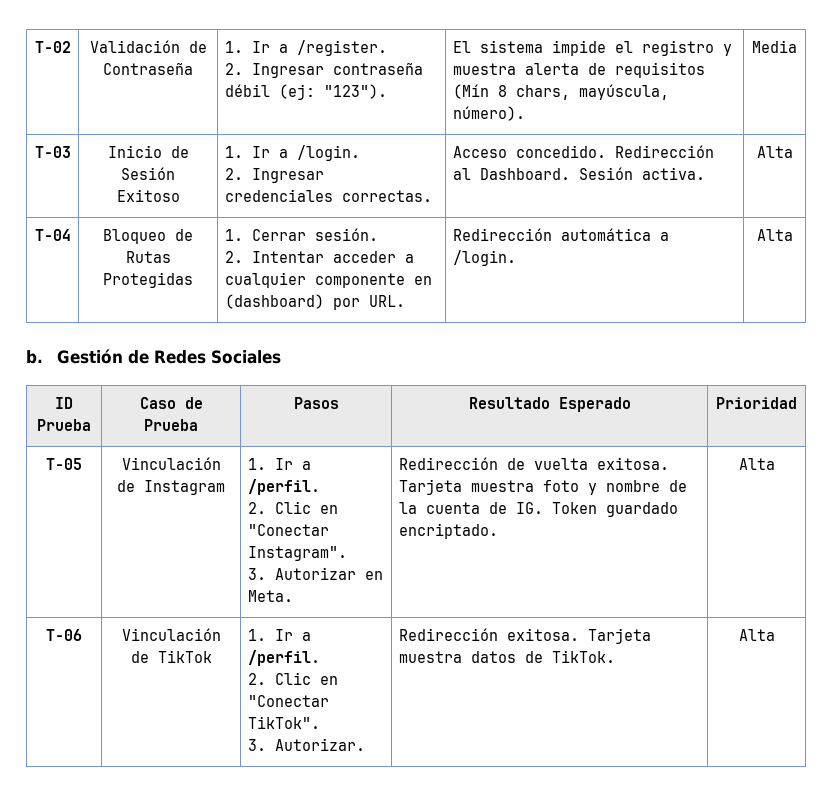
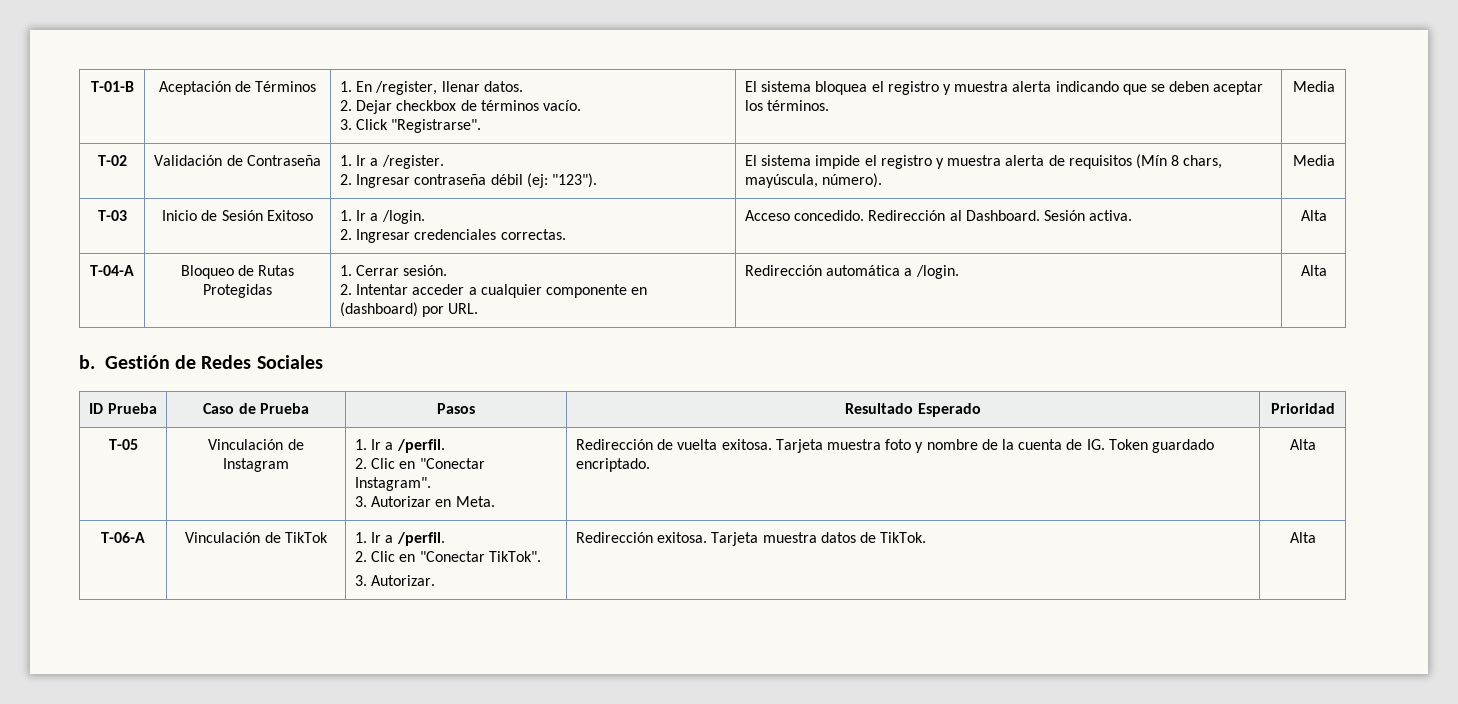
+ T-01-B | Aceptación de Términos | 1. En /register, llenar datos.
+ 2. Dejar checkbox de términos vacío.
+ 3. Click "Registrarse". | El sistema bloquea el registro y muestra alerta indicando que se deben aceptar los términos. | Media
- T-04 | Bloqueo de Rutas Protegidas | 1. Cerrar sesión.
+ T-04-A | Bloqueo de Rutas Protegidas | 1. Cerrar sesión.
- T-06 | Vinculación de TikTok | 1. Ir a /perfil.
+ T-06-A | Vinculación de TikTok | 1. Ir a /perfil.

